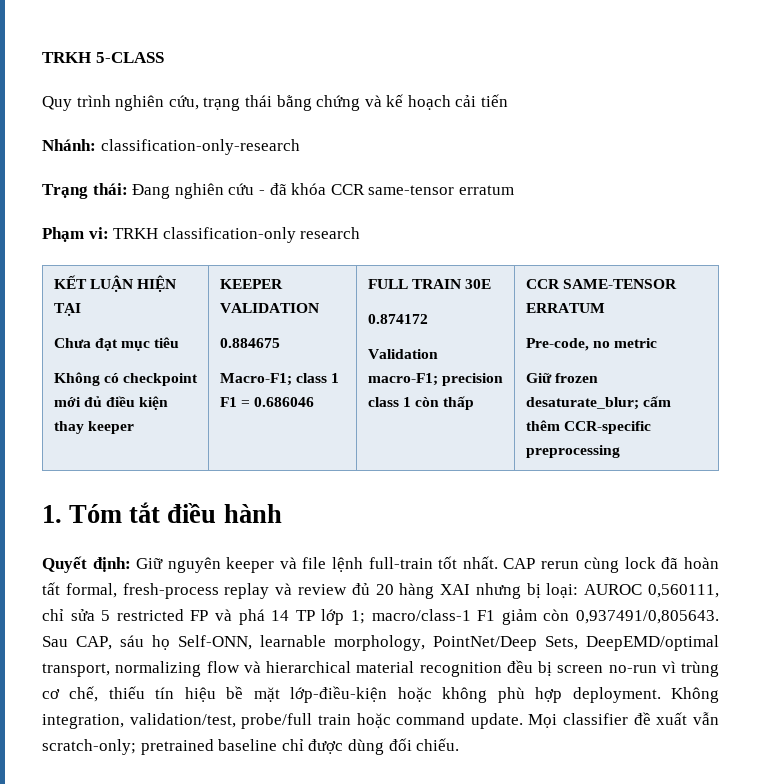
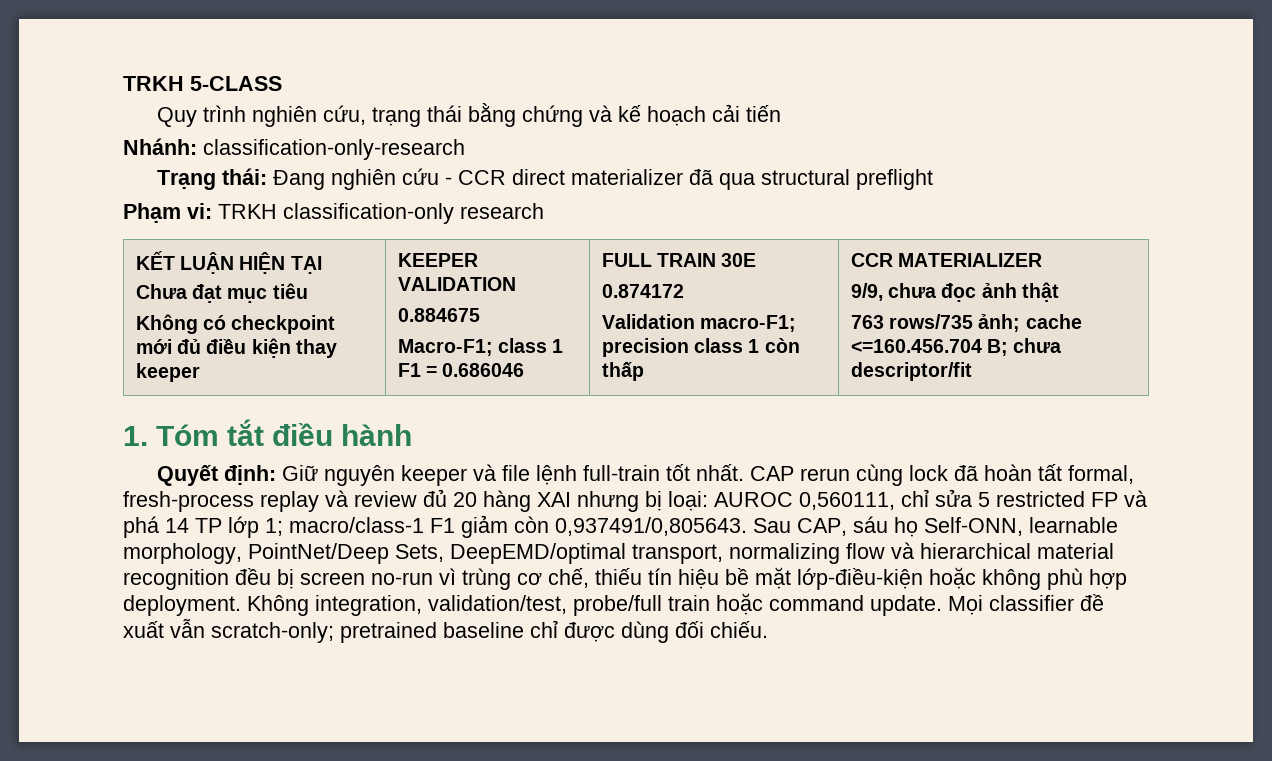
- Trạng thái: Đang nghiên cứu - đã khóa CCR same-tensor erratum
+ Trạng thái: Đang nghiên cứu - CCR direct materializer đã qua structural preflight
- CCR SAME-TENSOR ERRATUM
- Pre-code, no metric
- Giữ frozen desaturate_blur; cấm thêm CCR-specific preprocessing
+ CCR MATERIALIZER
+ 9/9, chưa đọc ảnh thật
+ 763 rows/735 ảnh; cache <=160.456.704 B; chưa descriptor/fit

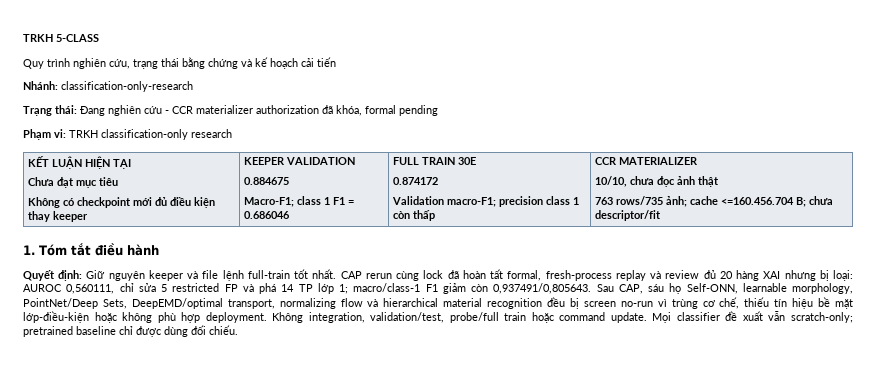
- Trạng thái: Đang nghiên cứu - CCR direct materializer đã qua structural preflight
+ Trạng thái: Đang nghiên cứu - CCR materializer authorization đã khóa, formal pending
- 9/9, chưa đọc ảnh thật
+ 10/10, chưa đọc ảnh thật

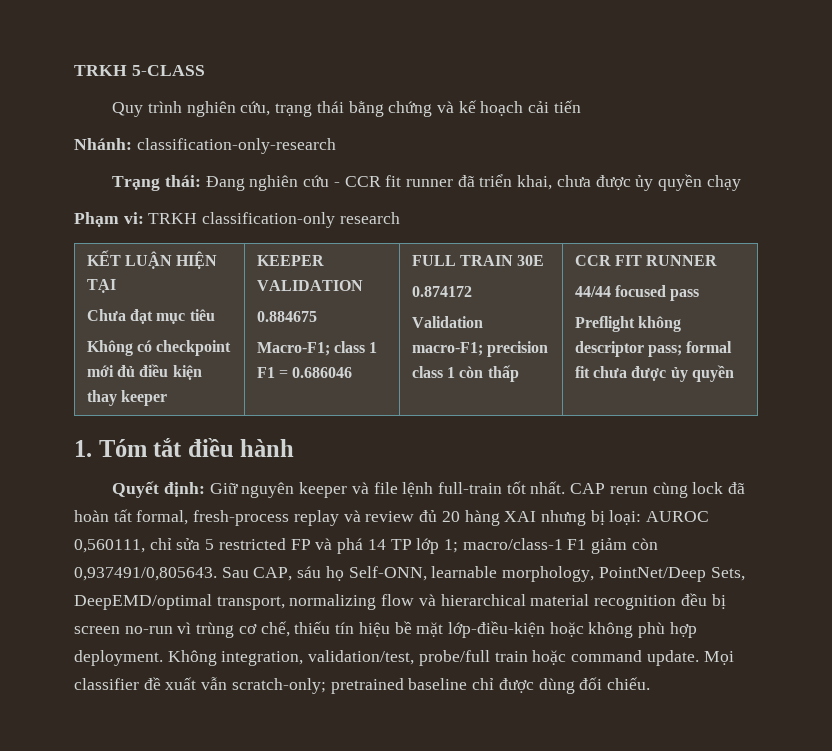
- Trạng thái: Đang nghiên cứu - CCR materializer authorization đã khóa, formal pending
+ Trạng thái: Đang nghiên cứu - CCR fit runner đã triển khai, chưa được ủy quyền chạy
- CCR MATERIALIZER
- 10/10, chưa đọc ảnh thật
- 763 rows/735 ảnh; cache <=160.456.704 B; chưa descriptor/fit
+ CCR FIT RUNNER
+ 44/44 focused pass
+ Preflight không descriptor pass; formal fit chưa được ủy quyền

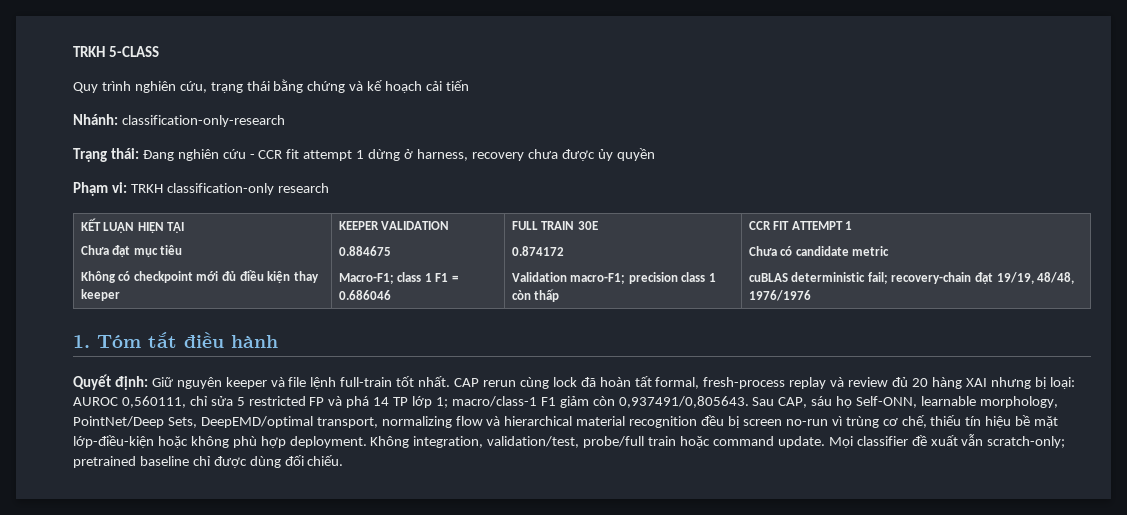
- Trạng thái: Đang nghiên cứu - CCR fit runner đã triển khai, chưa được ủy quyền chạy
+ Trạng thái: Đang nghiên cứu - CCR fit attempt 1 dừng ở harness, recovery chưa được ủy quyền
- CCR FIT RUNNER
- 44/44 focused pass
- Preflight không descriptor pass; formal fit chưa được ủy quyền
+ CCR FIT ATTEMPT 1
+ Chưa có candidate metric
+ cuBLAS deterministic fail; recovery-chain đạt 19/19, 48/48, 1976/1976

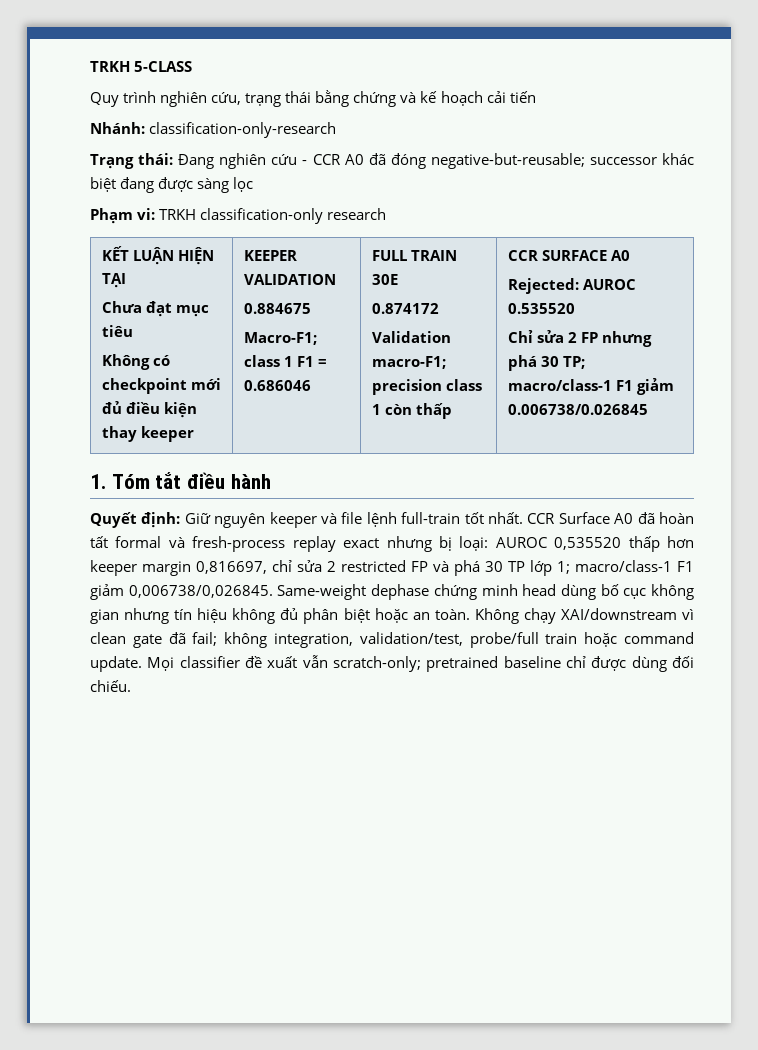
- Trạng thái: Đang nghiên cứu - CCR fit attempt 1 dừng ở harness, recovery chưa được ủy quyền
+ Trạng thái: Đang nghiên cứu - CCR A0 đã đóng negative-but-reusable; successor khác biệt đang được sàng lọc
- CCR FIT ATTEMPT 1
- Chưa có candidate metric
- cuBLAS deterministic fail; recovery-chain đạt 19/19, 48/48, 1976/1976
+ CCR SURFACE A0
+ Rejected: AUROC 0.535520
+ Chỉ sửa 2 FP nhưng phá 30 TP; macro/class-1 F1 giảm 0.006738/0.026845
- CAP rerun cùng lock đã hoàn tất formal, fresh-process replay và review đủ 20 hàng XAI nhưng bị loại: AUROC 0,560111, chỉ sửa 5 restricted FP và phá 14 TP lớp 1; macro/class-1 F1 giảm còn 0,937491/0,805643. Sau CAP, sáu họ Self-ONN, learnable morphology, PointNet/Deep Sets, DeepEMD/optimal transport, normalizing flow và hierarchical material recognition đều bị screen no-run vì trùng cơ chế, thiếu tín hiệu bề mặt lớp-điều-kiện hoặc không phù hợp deployment. Không integration, validation/test, probe/full train hoặc command update.
+ CCR Surface A0 đã hoàn tất formal và fresh-process replay exact nhưng bị loại: AUROC 0,535520 thấp hơn keeper margin 0,816697, chỉ sửa 2 restricted FP và phá 30 TP lớp 1; macro/class-1 F1 giảm 0,006738/0,026845. Same-weight dephase chứng minh head dùng bố cục không gian nhưng tín hiệu không đủ phân biệt hoặc an toàn. Không chạy XAI/downstream vì clean gate đã fail; không integration, validation/test, probe/full train hoặc command update.

